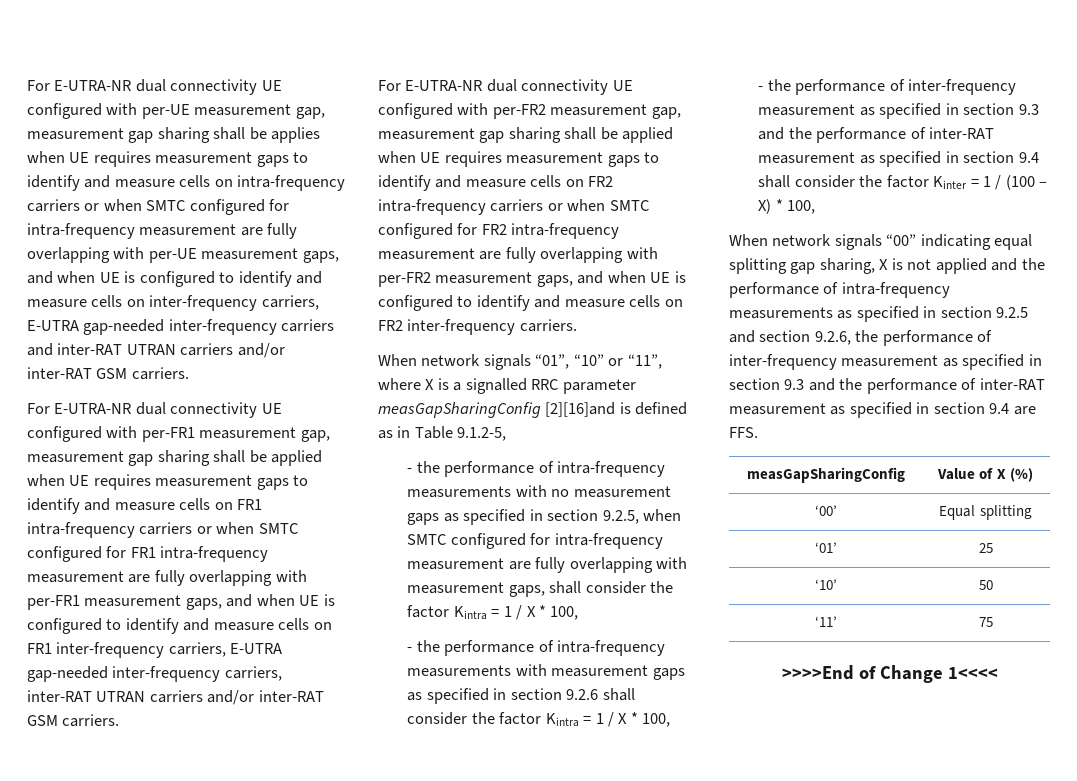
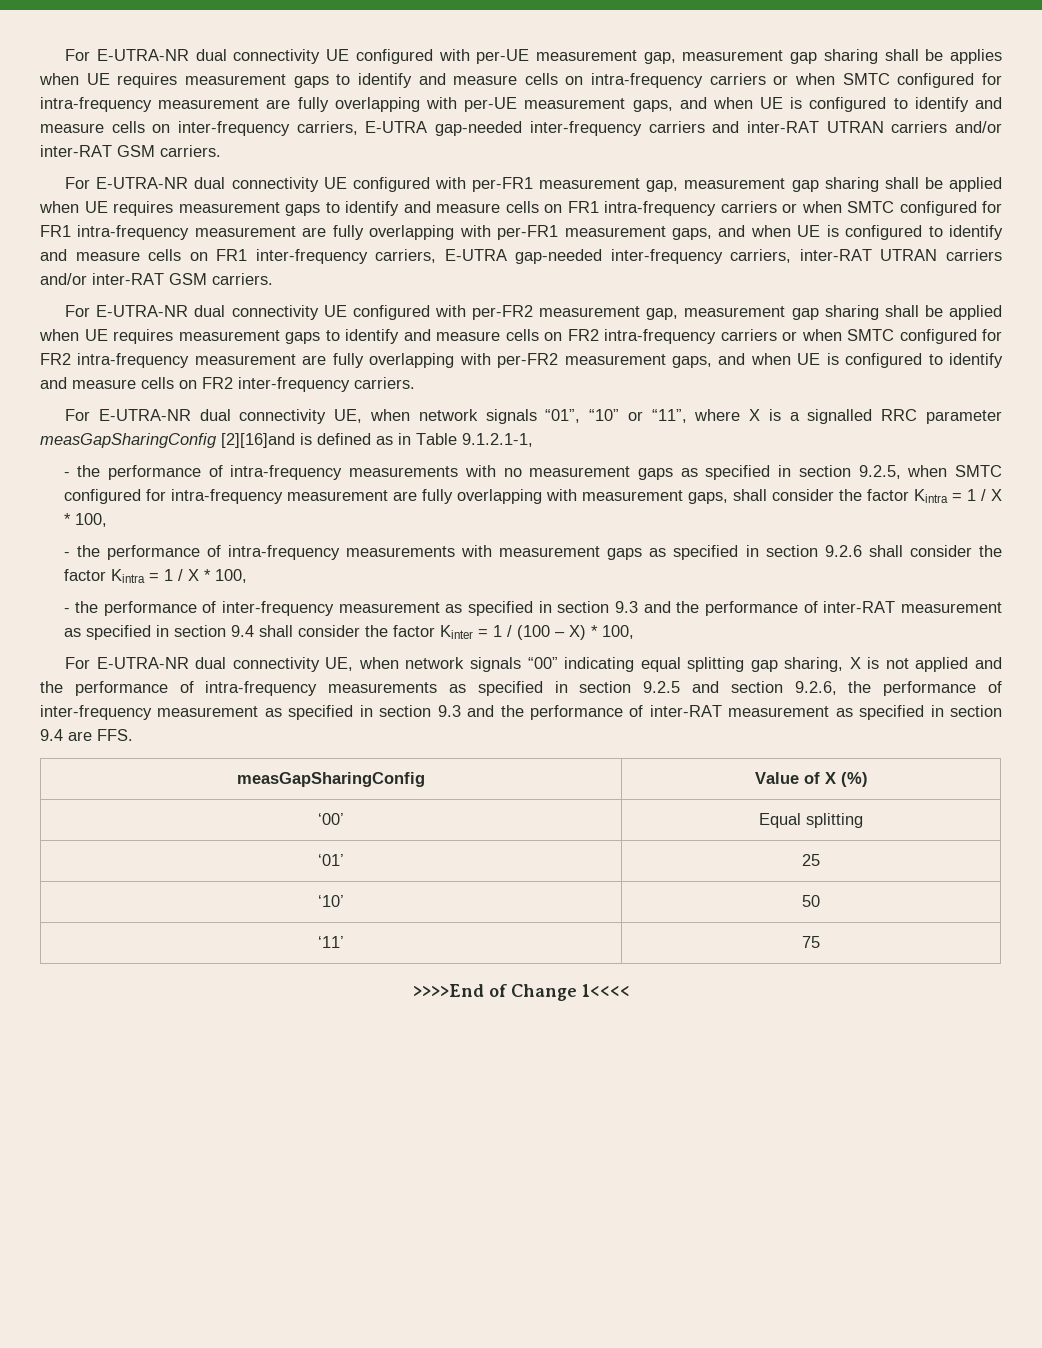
- When network signals “01”, “10” or “11”, where X is a signalled RRC parameter measGapSharingConfig [2][16]and is defined as in Table 9.1.2-5,
+ For E-UTRA-NR dual connectivity UE, when network signals “01”, “10” or “11”, where X is a signalled RRC parameter measGapSharingConfig [2][16]and is defined as in Table 9.1.2.1-1,
- When network signals “00” indicating equal splitting gap sharing, X is not applied and the performance of intra-frequency measurements as specified in section 9.2.5 and section 9.2.6, the performance of inter-frequency measurement as specified in section 9.3 and the performance of inter-RAT measurement as specified in section 9.4 are FFS.
+ For E-UTRA-NR dual connectivity UE, when network signals “00” indicating equal splitting gap sharing, X is not applied and the performance of intra-frequency measurements as specified in section 9.2.5 and section 9.2.6, the performance of inter-frequency measurement as specified in section 9.3 and the performance of inter-RAT measurement as specified in section 9.4 are FFS.

